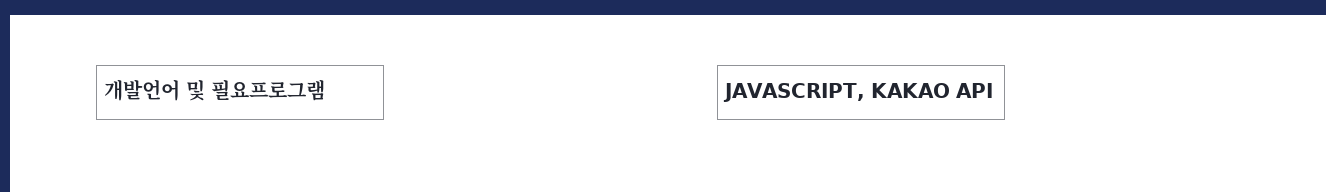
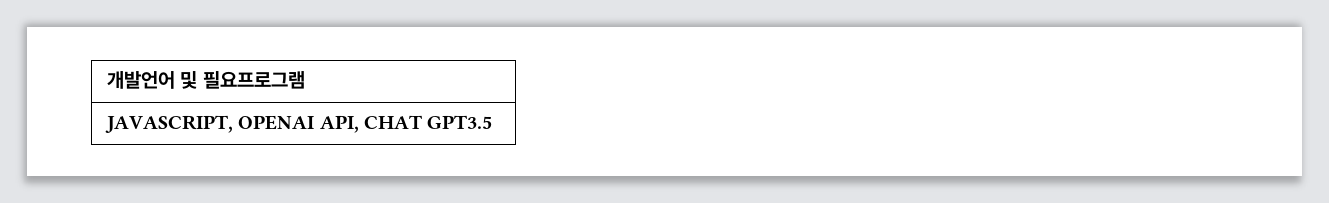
- JAVASCRIPT, KAKAO API
+ JAVASCRIPT, OPENAI API, CHAT GPT3.5

